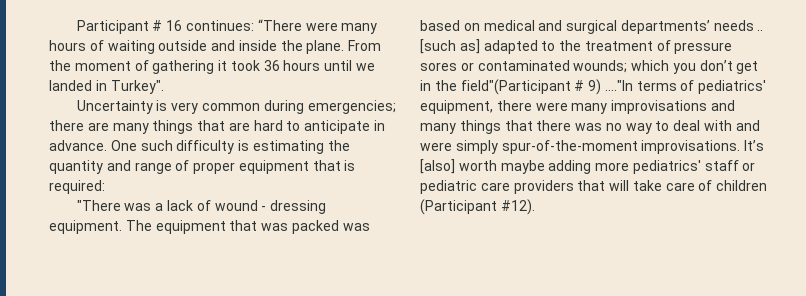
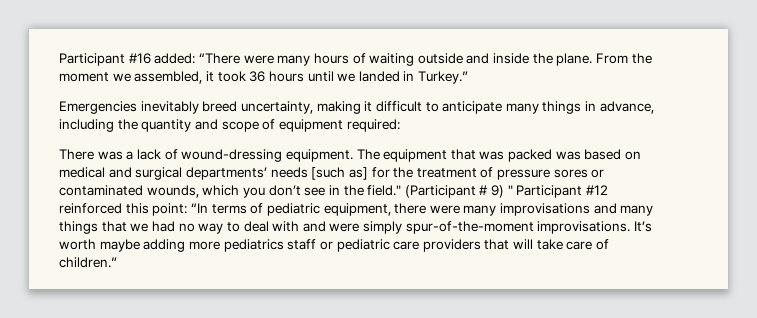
- Participant # 16 continues: “There were many hours of waiting outside and inside the plane.
+ Participant #16 added: “There were many hours of waiting outside and inside the plane.
- From the moment of gathering it took 36 hours until we landed in Turkey".
- Uncertainty is very common during emergencies; there are many things that are hard to anticipate in advance. One such difficulty is estimating the quantity and range of proper equipment that is required:
+ From the moment we assembled, it took 36 hours until we landed in Turkey.”
+ Emergencies inevitably breed uncertainty, making it difficult to anticipate many things in advance, including the quantity and scope of equipment required:
- "There was a lack of wound - dressing equipment.
+ There was a lack of wound-dressing equipment.
- The equipment that was packed was based on medical and surgical departments’ needs .. [such as] adapted to the treatment of pressure sores or contaminated wounds; which you don’t get in the field"(Participant # 9) …."In terms of pediatrics' equipment, there were many improvisations and many things that there was no way to deal with and were simply spur-of-the-moment improvisations.
+ The equipment that was packed was based on medical and surgical departments’ needs [such as] for the treatment of pressure sores or contaminated wounds, which you don’t see in the field." (Participant # 9) " Participant #12 reinforced this point: “In terms of pediatric equipment, there were many improvisations and many things that we had no way to deal with and were simply spur-of-the-moment improvisations.
- It’s [also] worth maybe adding more pediatrics' staff or pediatric care providers that will take care of children (Participant #12).
+ It’s worth maybe adding more pediatrics staff or pediatric care providers that will take care of children.”

